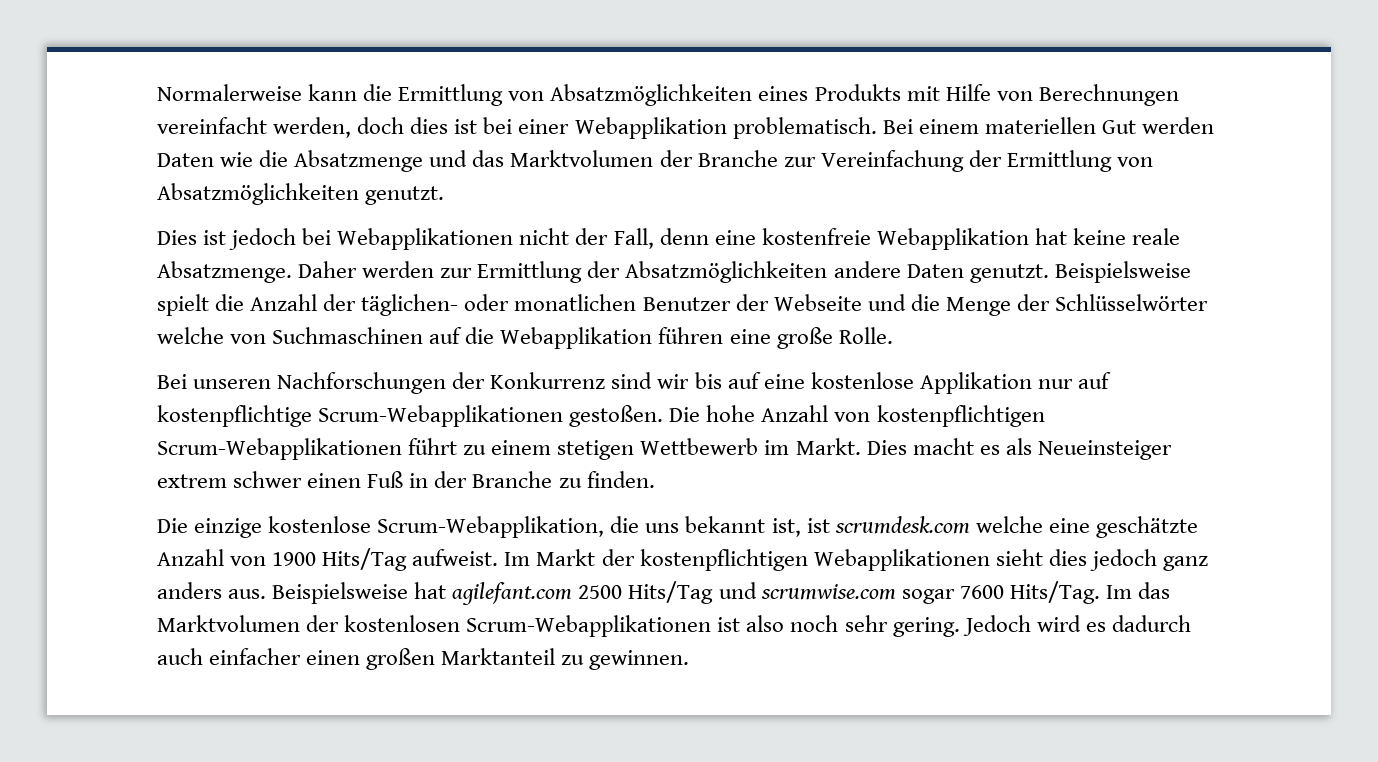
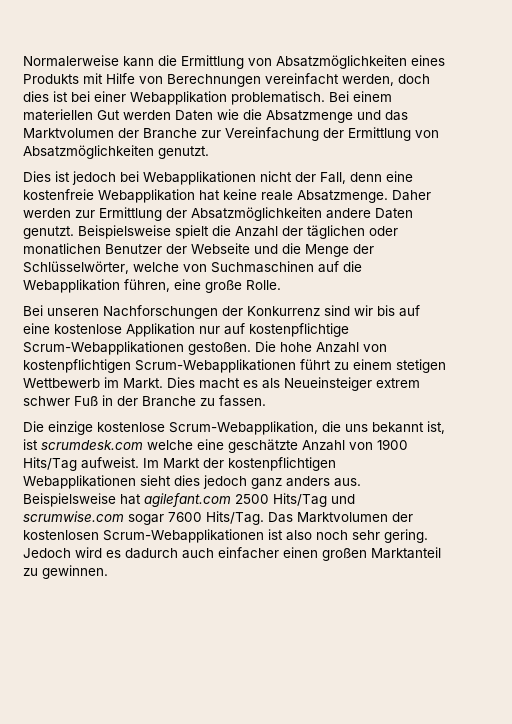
- Beispielsweise spielt die Anzahl der täglichen- oder monatlichen Benutzer der Webseite und die Menge der Schlüsselwörter welche von Suchmaschinen auf die Webapplikation führen eine große Rolle.
+ Beispielsweise spielt die Anzahl der täglichen oder monatlichen Benutzer der Webseite und die Menge der Schlüsselwörter, welche von Suchmaschinen auf die Webapplikation führen, eine große Rolle.
- Dies macht es als Neueinsteiger extrem schwer einen Fuß in der Branche zu finden.
+ Dies macht es als Neueinsteiger extrem schwer Fuß in der Branche zu fassen.
- Im das Marktvolumen der kostenlosen Scrum-Webapplikationen ist also noch sehr gering.
+ Das Marktvolumen der kostenlosen Scrum-Webapplikationen ist also noch sehr gering.

